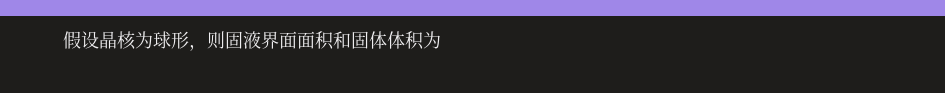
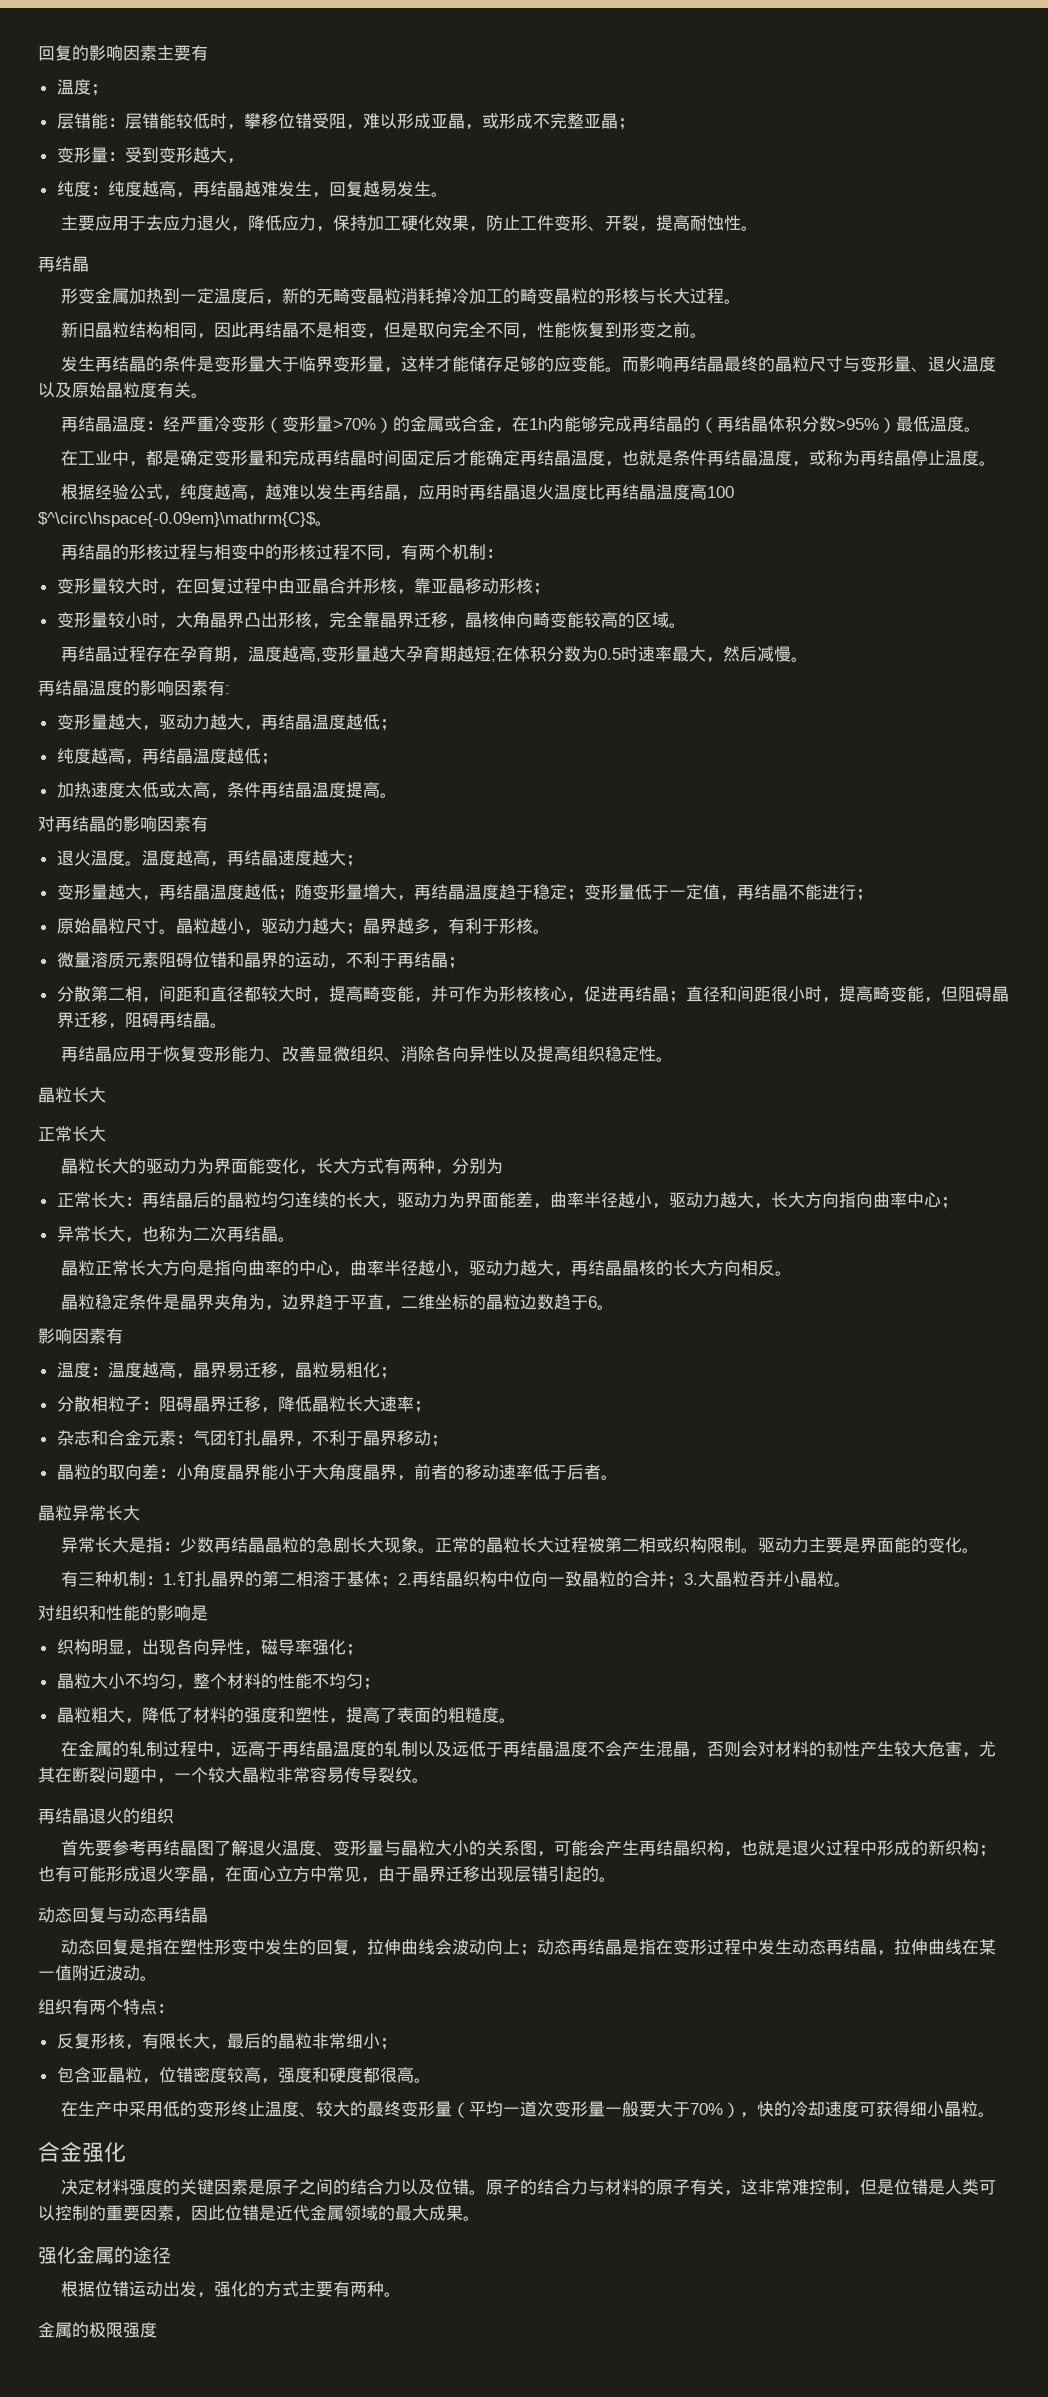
- 假设晶核为球形，则固液界面面积和固体体积为
+ 回复的影响因素主要有
+ 温度；
+ 层错能：层错能较低时，攀移位错受阻，难以形成亚晶，或形成不完整亚晶；
+ 变形量：受到变形越大，
+ 纯度：纯度越高，再结晶越难发生，回复越易发生。
+ 主要应用于去应力退火，降低应力，保持加工硬化效果，防止工件变形、开裂，提高耐蚀性。
+ 再结晶
+ 形变金属加热到一定温度后，新的无畸变晶粒消耗掉冷加工的畸变晶粒的形核与长大过程。
+ 新旧晶粒结构相同，因此再结晶不是相变，但是取向完全不同，性能恢复到形变之前。
+ 发生再结晶的条件是变形量大于临界变形量，这样才能储存足够的应变能。而影响再结晶最终的晶粒尺寸与变形量、退火温度以及原始晶粒度有关。
+ 再结晶温度：经严重冷变形（变形量>70%）的金属或合金，在1h内能够完成再结晶的（再结晶体积分数>95%）最低温度。
+ 在工业中，都是确定变形量和完成再结晶时间固定后才能确定再结晶温度，也就是条件再结晶温度，或称为再结晶停止温度。
+ 根据经验公式，纯度越高，越难以发生再结晶，应用时再结晶退火温度比再结晶温度高100 $^\circ\hspace{-0.09em}\mathrm{C}$。
+ 再结晶的形核过程与相变中的形核过程不同，有两个机制：
+ 变形量较大时，在回复过程中由亚晶合并形核，靠亚晶移动形核；
+ 变形量较小时，大角晶界凸出形核，完全靠晶界迁移，晶核伸向畸变能较高的区域。
+ 再结晶过程存在孕育期，温度越高,变形量越大孕育期越短;在体积分数为0.5时速率最大，然后减慢。
+ 再结晶温度的影响因素有:
+ 变形量越大，驱动力越大，再结晶温度越低；
+ 纯度越高，再结晶温度越低；
+ 加热速度太低或太高，条件再结晶温度提高。
+ 对再结晶的影响因素有
+ 退火温度。温度越高，再结晶速度越大；
+ 变形量越大，再结晶温度越低；随变形量增大，再结晶温度趋于稳定；变形量低于一定值，再结晶不能进行；
+ 原始晶粒尺寸。晶粒越小，驱动力越大；晶界越多，有利于形核。
+ 微量溶质元素阻碍位错和晶界的运动，不利于再结晶；
+ 分散第二相，间距和直径都较大时，提高畸变能，并可作为形核核心，促进再结晶；直径和间距很小时，提高畸变能，但阻碍晶界迁移，阻碍再结晶。
+ 再结晶应用于恢复变形能力、改善显微组织、消除各向异性以及提高组织稳定性。
+ 晶粒长大
+ 正常长大
+ 晶粒长大的驱动力为界面能变化，长大方式有两种，分别为
+ 正常长大：再结晶后的晶粒均匀连续的长大，驱动力为界面能差，曲率半径越小，驱动力越大，长大方向指向曲率中心；
+ 异常长大，也称为二次再结晶。
+ 晶粒正常长大方向是指向曲率的中心，曲率半径越小，驱动力越大，再结晶晶核的长大方向相反。
+ 晶粒稳定条件是晶界夹角为，边界趋于平直，二维坐标的晶粒边数趋于6。
+ 影响因素有
+ 温度：温度越高，晶界易迁移，晶粒易粗化；
+ 分散相粒子：阻碍晶界迁移，降低晶粒长大速率；
+ 杂志和合金元素：气团钉扎晶界，不利于晶界移动；
+ 晶粒的取向差：小角度晶界能小于大角度晶界，前者的移动速率低于后者。
+ 晶粒异常长大
+ 异常长大是指：少数再结晶晶粒的急剧长大现象。正常的晶粒长大过程被第二相或织构限制。驱动力主要是界面能的变化。
+ 有三种机制：1.钉扎晶界的第二相溶于基体；2.再结晶织构中位向一致晶粒的合并；3.大晶粒吞并小晶粒。
+ 对组织和性能的影响是
+ 织构明显，出现各向异性，磁导率强化；
+ 晶粒大小不均匀，整个材料的性能不均匀；
+ 晶粒粗大，降低了材料的强度和塑性，提高了表面的粗糙度。
+ 在金属的轧制过程中，远高于再结晶温度的轧制以及远低于再结晶温度不会产生混晶，否则会对材料的韧性产生较大危害，尤其在断裂问题中，一个较大晶粒非常容易传导裂纹。
+ 再结晶退火的组织
+ 首先要参考再结晶图了解退火温度、变形量与晶粒大小的关系图，可能会产生再结晶织构，也就是退火过程中形成的新织构；也有可能形成退火孪晶，在面心立方中常见，由于晶界迁移出现层错引起的。
+ 动态回复与动态再结晶
+ 动态回复是指在塑性形变中发生的回复，拉伸曲线会波动向上；动态再结晶是指在变形过程中发生动态再结晶，拉伸曲线在某一值附近波动。
+ 组织有两个特点：
+ 反复形核，有限长大，最后的晶粒非常细小；
+ 包含亚晶粒，位错密度较高，强度和硬度都很高。
+ 在生产中采用低的变形终止温度、较大的最终变形量（平均一道次变形量一般要大于70%），快的冷却速度可获得细小晶粒。
+ 合金强化
+ 决定材料强度的关键因素是原子之间的结合力以及位错。原子的结合力与材料的原子有关，这非常难控制，但是位错是人类可以控制的重要因素，因此位错是近代金属领域的最大成果。
+ 强化金属的途径
+ 根据位错运动出发，强化的方式主要有两种。
+ 金属的极限强度

